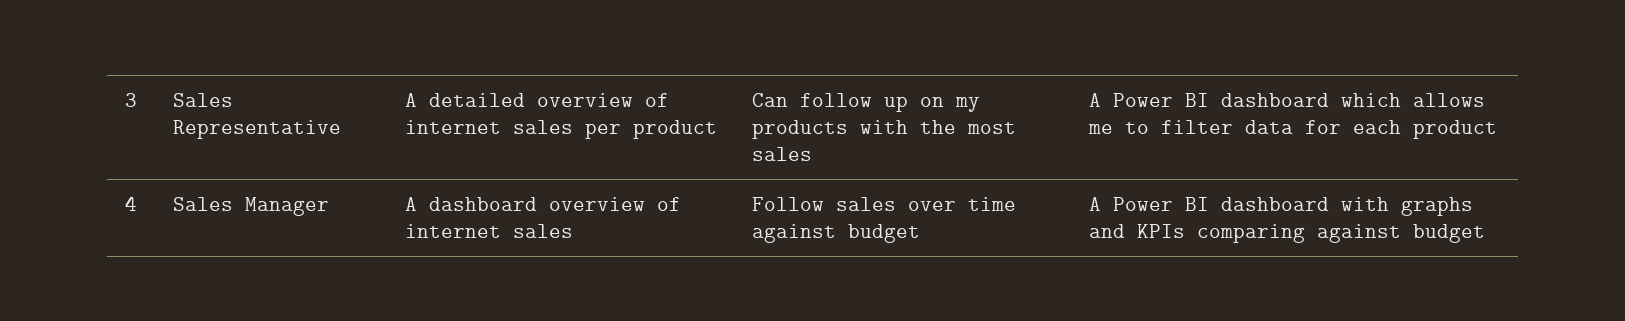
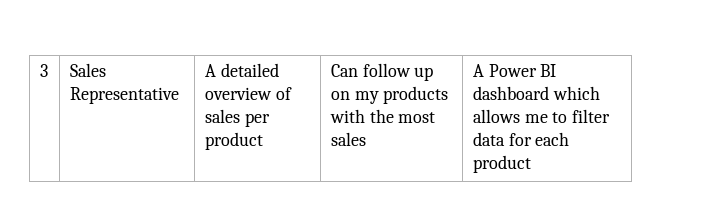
- 3 | Sales Representative | A detailed overview of internet sales per product | Can follow up on my products with the most sales | A Power BI dashboard which allows me to filter data for each product
+ 3 | Sales Representative | A detailed overview of sales per product | Can follow up on my products with the most sales | A Power BI dashboard which allows me to filter data for each product
- 4 | Sales Manager | A dashboard overview of internet sales | Follow sales over time against budget | A Power BI dashboard with graphs and KPIs comparing against budget

